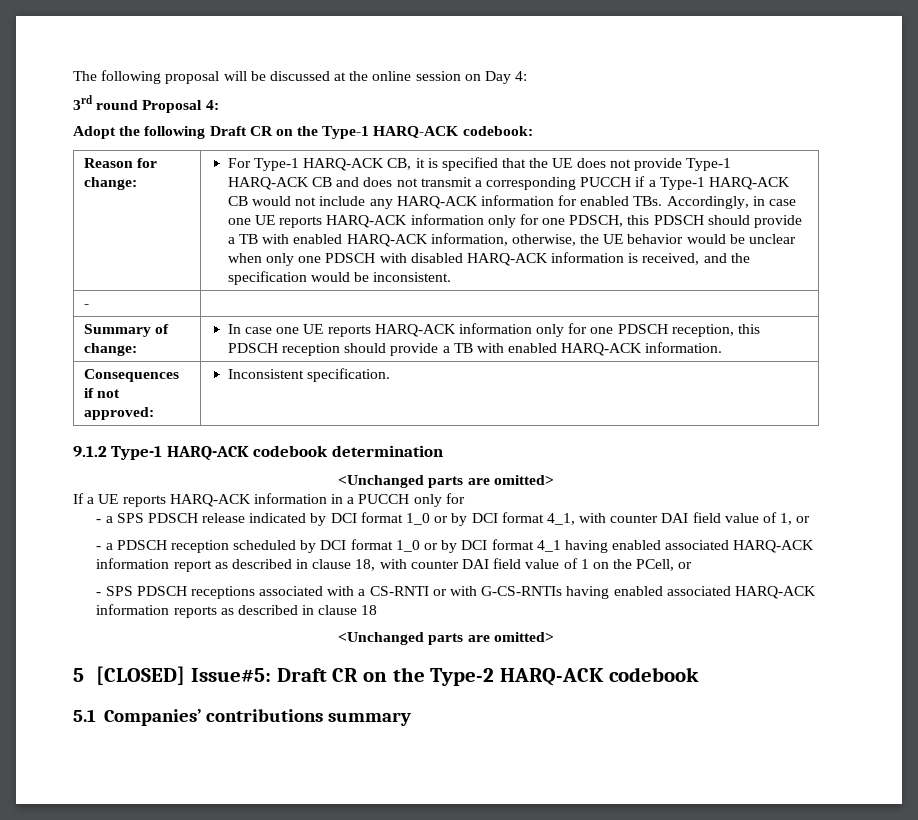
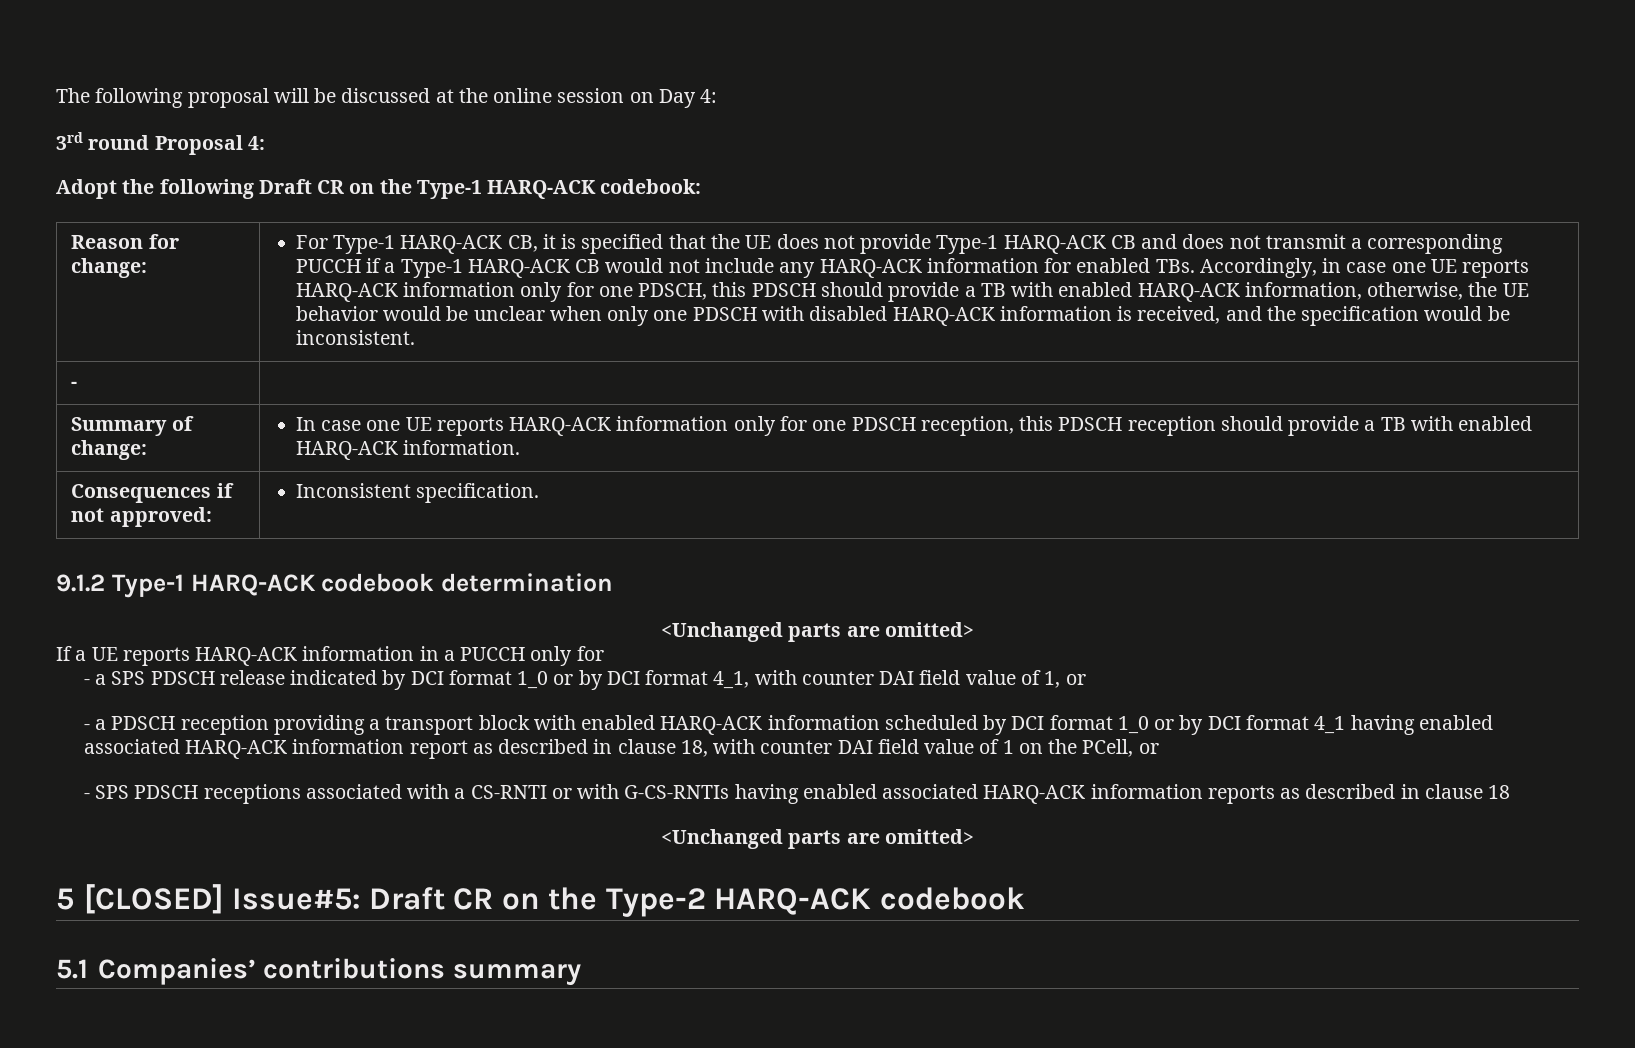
- - a PDSCH reception scheduled by DCI format 1_0 or by DCI format 4_1 having enabled associated HARQ-ACK information report as described in clause 18, with counter DAI field value of 1 on the PCell, or
+ - a PDSCH reception providing a transport block with enabled HARQ-ACK information scheduled by DCI format 1_0 or by DCI format 4_1 having enabled associated HARQ-ACK information report as described in clause 18, with counter DAI field value of 1 on the PCell, or

